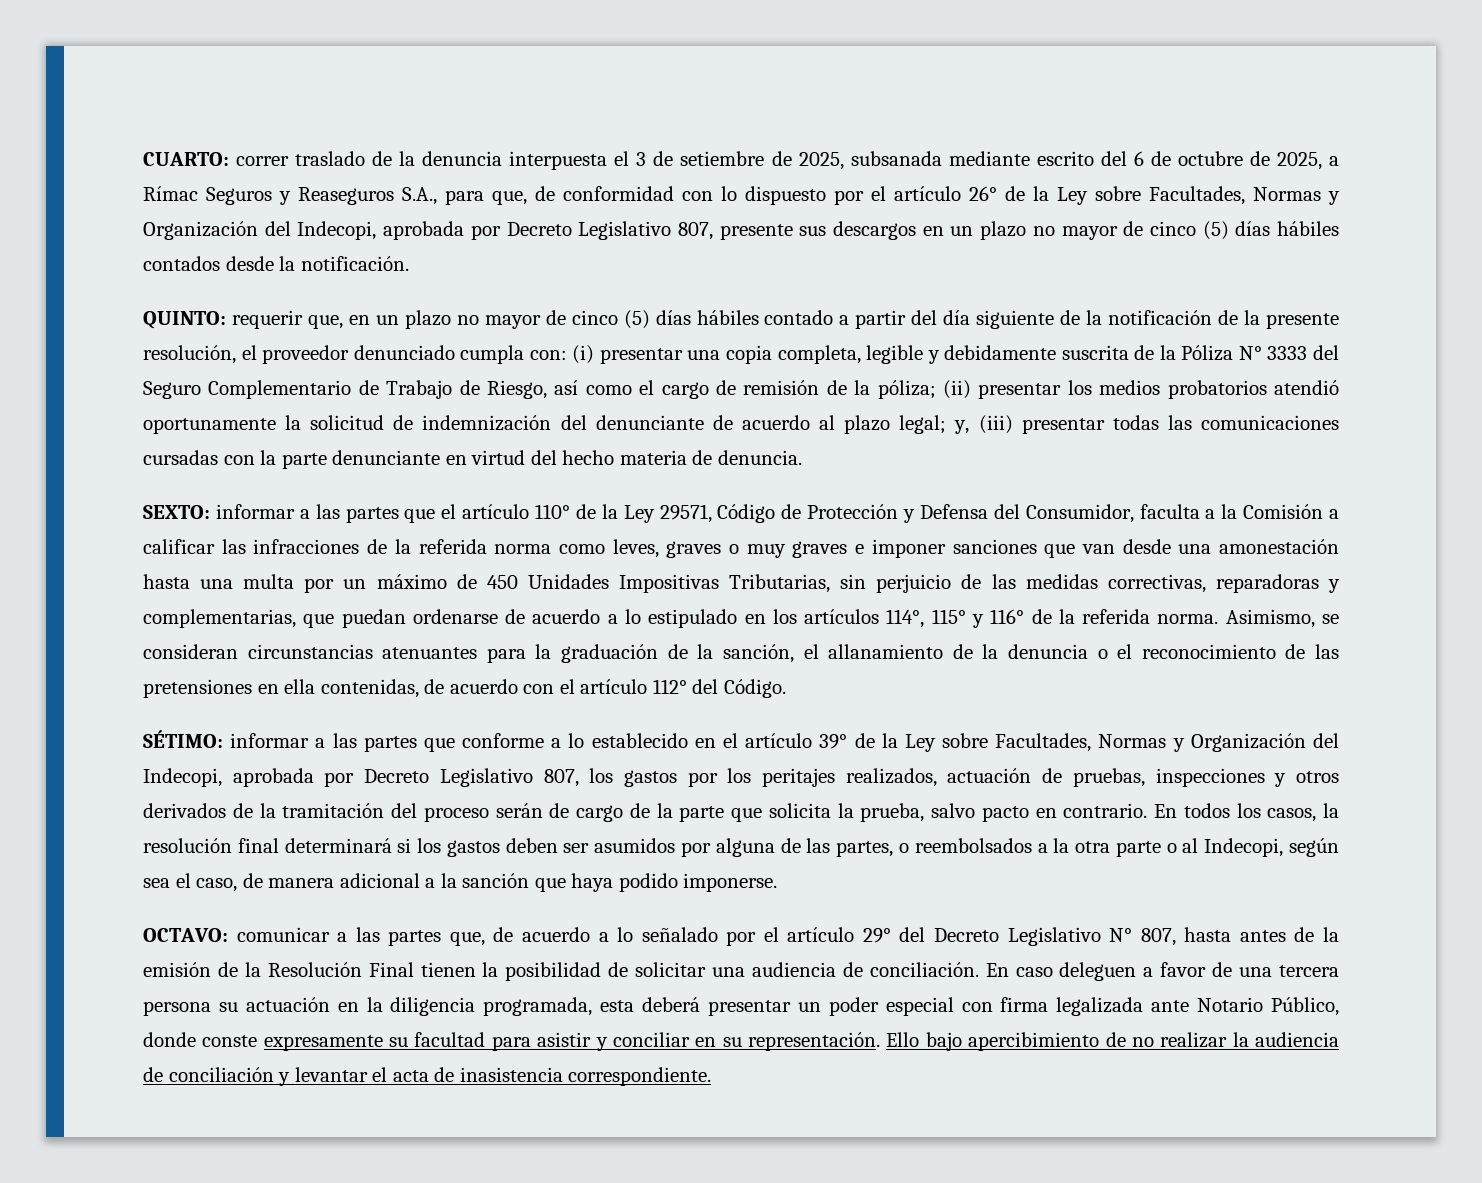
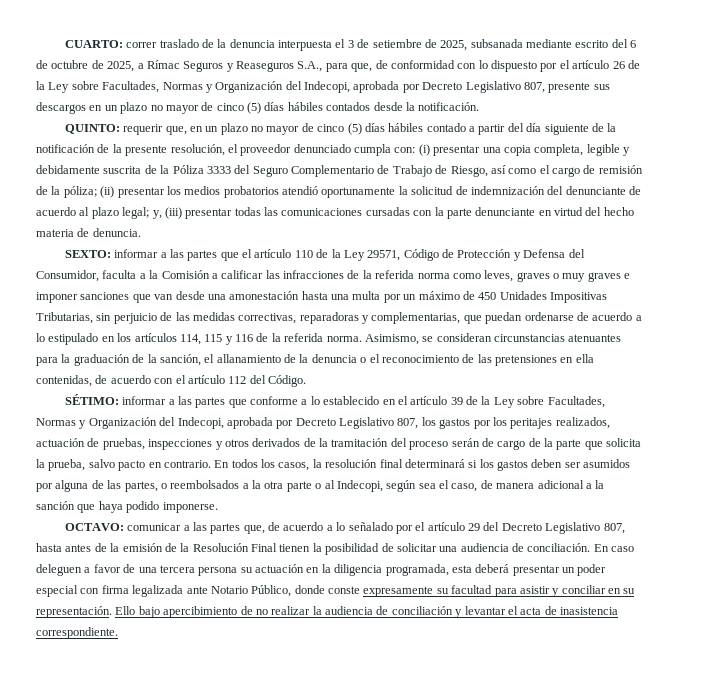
- correr traslado de la denuncia interpuesta el 3 de setiembre de 2025, subsanada mediante escrito del 6 de octubre de 2025, a Rímac Seguros y Reaseguros S.A., para que, de conformidad con lo dispuesto por el artículo 26° de la Ley sobre Facultades, Normas y Organización del Indecopi, aprobada por Decreto Legislativo 807, presente sus descargos en un plazo no mayor de cinco (5) días hábiles contados desde la notificación.
+ correr traslado de la denuncia interpuesta el 3 de setiembre de 2025, subsanada mediante escrito del 6 de octubre de 2025, a Rímac Seguros y Reaseguros S.A., para que, de conformidad con lo dispuesto por el artículo 26 de la Ley sobre Facultades, Normas y Organización del Indecopi, aprobada por Decreto Legislativo 807, presente sus descargos en un plazo no mayor de cinco (5) días hábiles contados desde la notificación.
- (i) presentar una copia completa, legible y debidamente suscrita de la Póliza N° 3333 del Seguro Complementario de Trabajo de Riesgo, así como el cargo de remisión de la póliza;
+ (i) presentar una copia completa, legible y debidamente suscrita de la Póliza 3333 del Seguro Complementario de Trabajo de Riesgo, así como el cargo de remisión de la póliza;
- informar a las partes que el artículo 110° de la Ley 29571, Código de Protección y Defensa del Consumidor, faculta a la Comisión a calificar las infracciones de la referida norma como leves, graves o muy graves e imponer sanciones que van desde una amonestación hasta una multa por un máximo de 450 Unidades Impositivas Tributarias, sin perjuicio de las medidas correctivas, reparadoras y complementarias, que puedan ordenarse de acuerdo a lo estipulado en los artículos 114°, 115° y 116° de la referida norma.
+ informar a las partes que el artículo 110 de la Ley 29571, Código de Protección y Defensa del Consumidor, faculta a la Comisión a calificar las infracciones de la referida norma como leves, graves o muy graves e imponer sanciones que van desde una amonestación hasta una multa por un máximo de 450 Unidades Impositivas Tributarias, sin perjuicio de las medidas correctivas, reparadoras y complementarias, que puedan ordenarse de acuerdo a lo estipulado en los artículos 114, 115 y 116 de la referida norma.
- Asimismo, se consideran circunstancias atenuantes para la graduación de la sanción, el allanamiento de la denuncia o el reconocimiento de las pretensiones en ella contenidas, de acuerdo con el artículo 112° del Código.
+ Asimismo, se consideran circunstancias atenuantes para la graduación de la sanción, el allanamiento de la denuncia o el reconocimiento de las pretensiones en ella contenidas, de acuerdo con el artículo 112 del Código.
- SÉTIMO: informar a las partes que conforme a lo establecido en el artículo 39° de la Ley sobre Facultades, Normas y Organización del Indecopi, aprobada por Decreto Legislativo 807, los gastos por los peritajes realizados, actuación de pruebas, inspecciones y otros derivados de la tramitación del proceso serán de cargo de la parte que solicita la prueba, salvo pacto en contrario.
+ SÉTIMO: informar a las partes que conforme a lo establecido en el artículo 39 de la Ley sobre Facultades, Normas y Organización del Indecopi, aprobada por Decreto Legislativo 807, los gastos por los peritajes realizados, actuación de pruebas, inspecciones y otros derivados de la tramitación del proceso serán de cargo de la parte que solicita la prueba, salvo pacto en contrario.
- OCTAVO: comunicar a las partes que, de acuerdo a lo señalado por el artículo 29° del Decreto Legislativo N° 807, hasta antes de la emisión de la Resolución Final tienen la posibilidad de solicitar una audiencia de conciliación.
+ OCTAVO: comunicar a las partes que, de acuerdo a lo señalado por el artículo 29 del Decreto Legislativo 807, hasta antes de la emisión de la Resolución Final tienen la posibilidad de solicitar una audiencia de conciliación.

